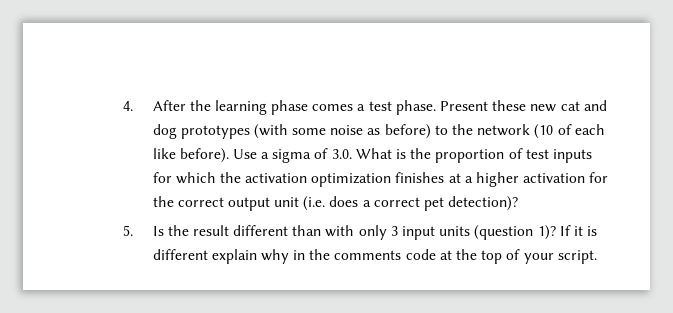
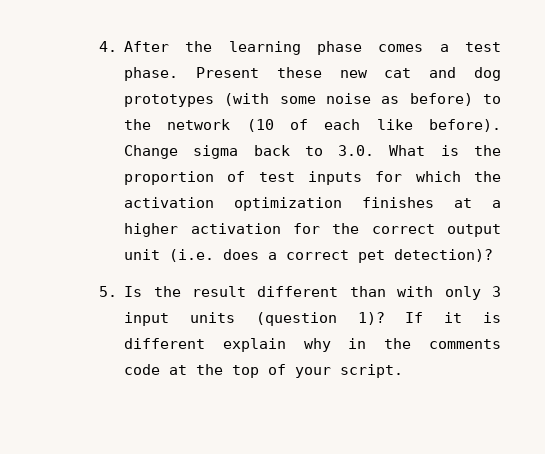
- Use a sigma of 3.0. What is the proportion of test inputs for which the activation optimization finishes at a higher activation for the correct output unit (i.e. does a correct pet detection)?
+ Change sigma back to 3.0. What is the proportion of test inputs for which the activation optimization finishes at a higher activation for the correct output unit (i.e. does a correct pet detection)?

